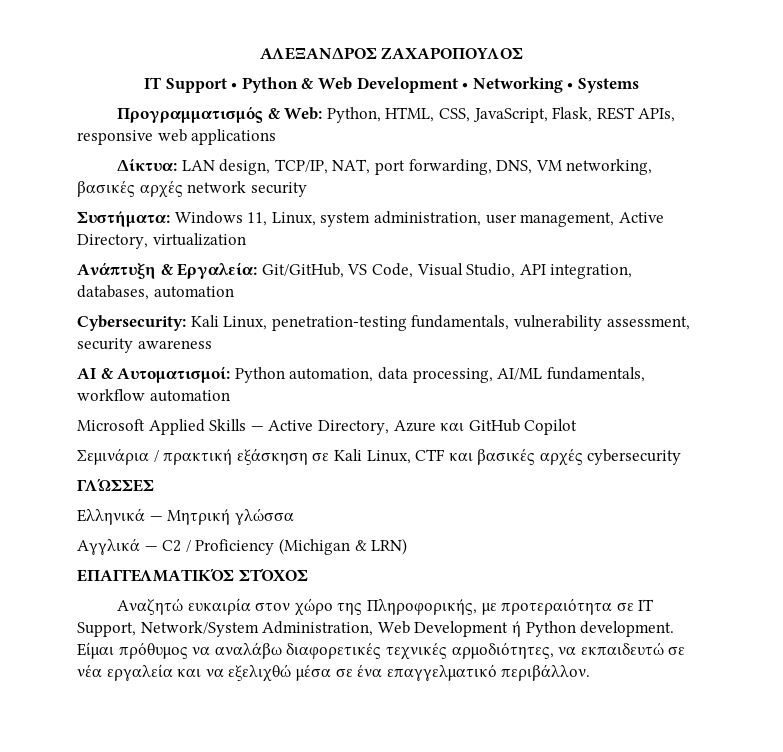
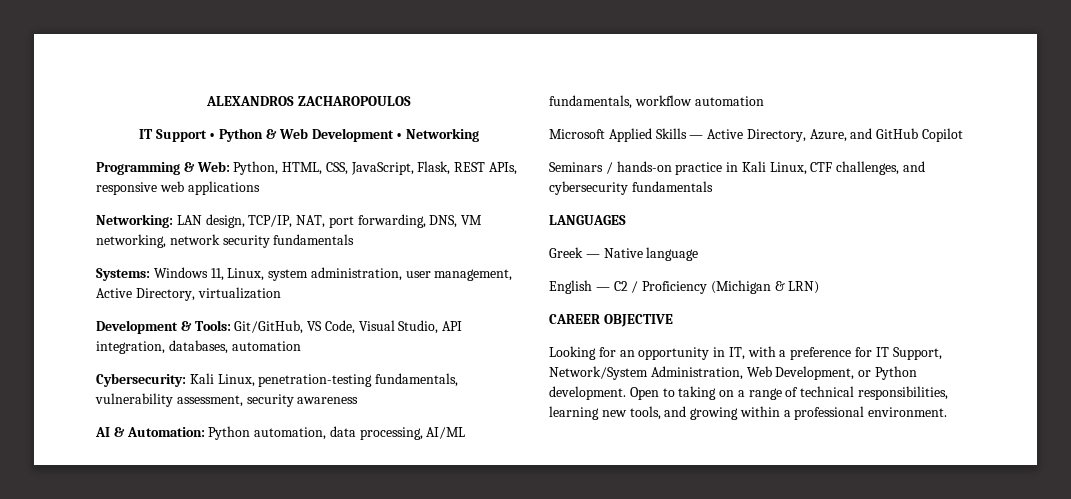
- ΑΛΕΞΑΝΔΡΟΣ ΖΑΧΑΡΟΠΟΥΛΟΣ
+ ALEXANDROS ZACHAROPOULOS
- IT Support • Python & Web Development • Networking • Systems
- Προγραμματισμός & Web: Python, HTML, CSS, JavaScript, Flask, REST APIs, responsive web applications
+ IT Support • Python & Web Development • Networking
+ Programming & Web: Python, HTML, CSS, JavaScript, Flask, REST APIs, responsive web applications
- Δίκτυα: LAN design, TCP/IP, NAT, port forwarding, DNS, VM networking, βασικές αρχές network security
- Συστήματα: Windows 11, Linux, system administration, user management, Active Directory, virtualization
+ Networking: LAN design, TCP/IP, NAT, port forwarding, DNS, VM networking, network security fundamentals
+ Systems: Windows 11, Linux, system administration, user management, Active Directory, virtualization
- Ανάπτυξη & Εργαλεία: Git/GitHub, VS Code, Visual Studio, API integration, databases, automation
+ Development & Tools: Git/GitHub, VS Code, Visual Studio, API integration, databases, automation
- AI & Αυτοματισμοί: Python automation, data processing, AI/ML fundamentals, workflow automation
+ AI & Automation: Python automation, data processing, AI/ML fundamentals, workflow automation
- Microsoft Applied Skills — Active Directory, Azure και GitHub Copilot
+ Microsoft Applied Skills — Active Directory, Azure, and GitHub Copilot
- Σεμινάρια / πρακτική εξάσκηση σε Kali Linux, CTF και βασικές αρχές cybersecurity
- ΓΛΏΣΣΕΣ
- Ελληνικά — Μητρική γλώσσα
- Αγγλικά — C2 / Proficiency (Michigan & LRN)
+ Seminars / hands-on practice in Kali Linux, CTF challenges, and cybersecurity fundamentals
+ LANGUAGES
+ Greek — Native language
+ English — C2 / Proficiency (Michigan & LRN)
- ΕΠΑΓΓΕΛΜΑΤΙΚΌΣ ΣΤΌΧΟΣ
- Αναζητώ ευκαιρία στον χώρο της Πληροφορικής, με προτεραιότητα σε IT Support, Network/System Administration, Web Development ή Python development. Είμαι πρόθυμος να αναλάβω διαφορετικές τεχνικές αρμοδιότητες, να εκπαιδευτώ σε νέα εργαλεία και να εξελιχθώ μέσα σε ένα επαγγελματικό περιβάλλον.
+ CAREER OBJECTIVE
+ Looking for an opportunity in IT, with a preference for IT Support, Network/System Administration, Web Development, or Python development. Open to taking on a range of technical responsibilities, learning new tools, and growing within a professional environment.

